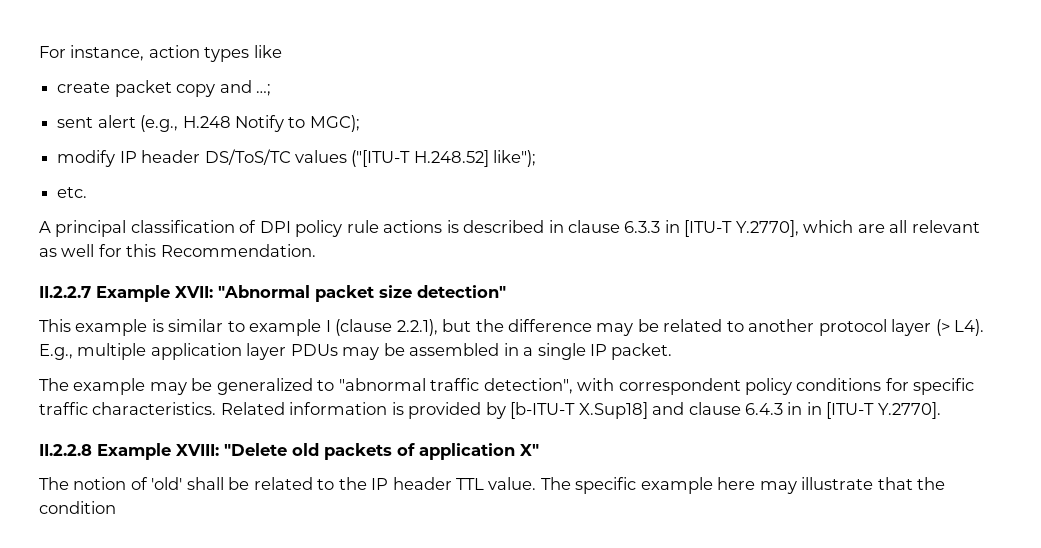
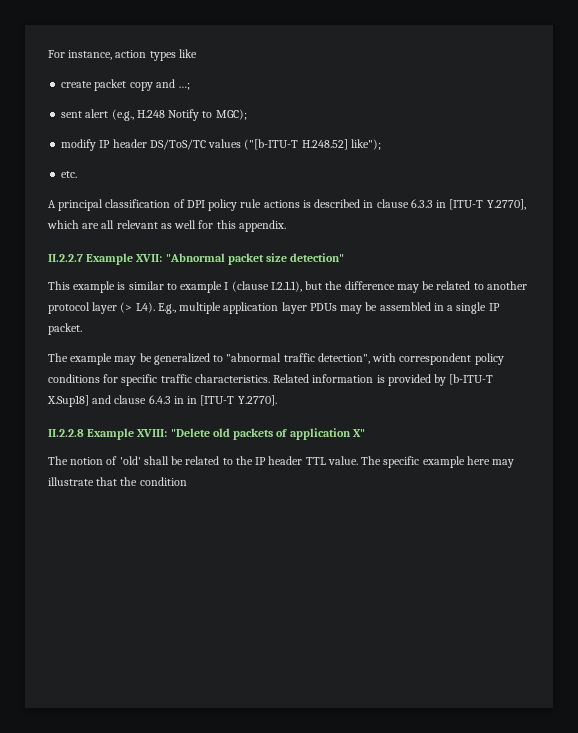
- modify IP header DS/ToS/TC values ("[ITU-T H.248.52] like");
+ modify IP header DS/ToS/TC values ("[b-ITU-T H.248.52] like");
- A principal classification of DPI policy rule actions is described in clause 6.3.3 in [ITU-T Y.2770], which are all relevant as well for this Recommendation.
+ A principal classification of DPI policy rule actions is described in clause 6.3.3 in [ITU-T Y.2770], which are all relevant as well for this appendix.
- This example is similar to example I (clause 2.2.1), but the difference may be related to another protocol layer (> L4). E.g., multiple application layer PDUs may be assembled in a single IP packet.
+ This example is similar to example I (clause I.2.1.1), but the difference may be related to another protocol layer (> L4). E.g., multiple application layer PDUs may be assembled in a single IP packet.

